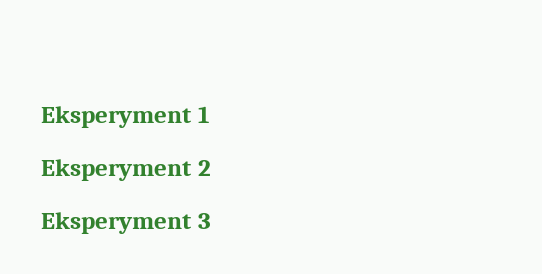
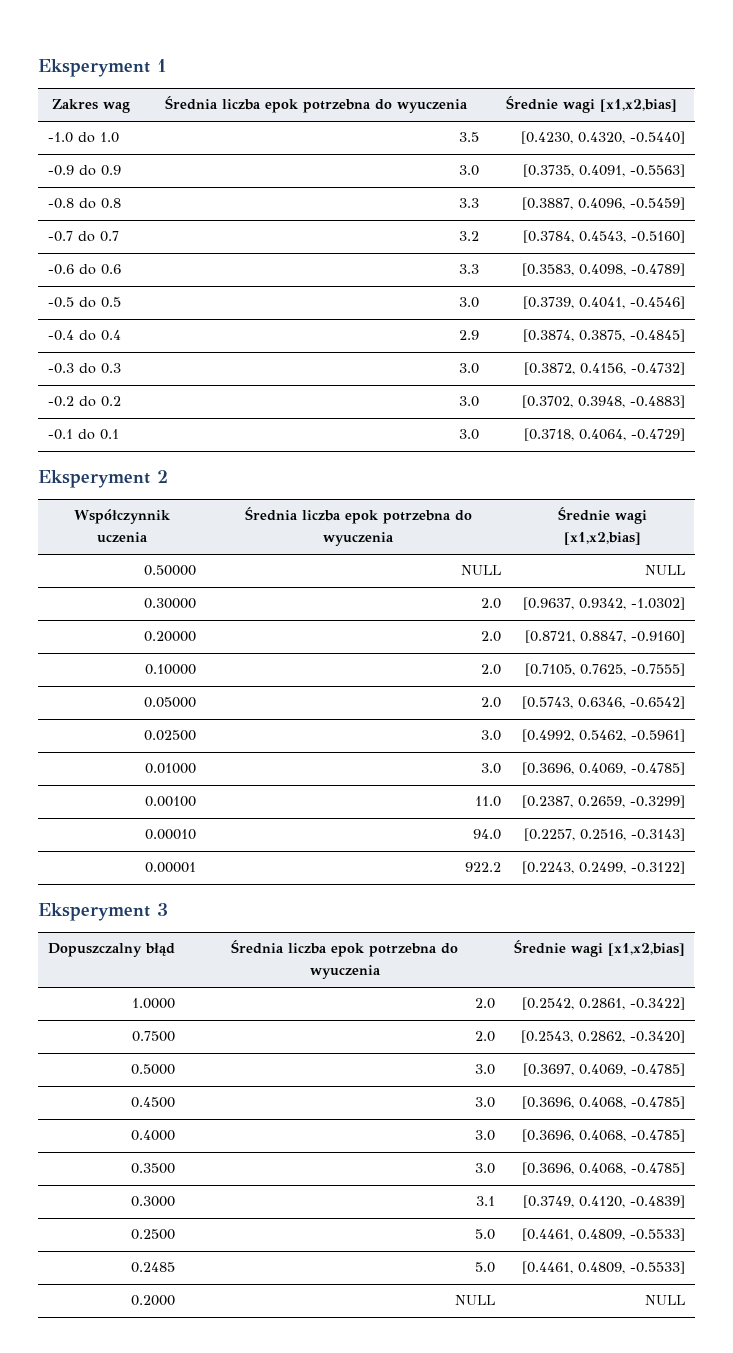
+ Zakres wag | Średnia liczba epok potrzebna do wyuczenia | Średnie wagi [x1,x2,bias]
+ -1.0 do 1.0 | 3.5 | [0.4230, 0.4320, -0.5440]
+ -0.9 do 0.9 | 3.0 | [0.3735, 0.4091, -0.5563]
+ -0.8 do 0.8 | 3.3 | [0.3887, 0.4096, -0.5459]
+ -0.7 do 0.7 | 3.2 | [0.3784, 0.4543, -0.5160]
+ -0.6 do 0.6 | 3.3 | [0.3583, 0.4098, -0.4789]
+ -0.5 do 0.5 | 3.0 | [0.3739, 0.4041, -0.4546]
+ -0.4 do 0.4 | 2.9 | [0.3874, 0.3875, -0.4845]
+ -0.3 do 0.3 | 3.0 | [0.3872, 0.4156, -0.4732]
+ -0.2 do 0.2 | 3.0 | [0.3702, 0.3948, -0.4883]
+ -0.1 do 0.1 | 3.0 | [0.3718, 0.4064, -0.4729]
  Eksperyment 2
+ Współczynnik uczenia | Średnia liczba epok potrzebna do wyuczenia | Średnie wagi [x1,x2,bias]
+ 0.50000 | NULL | NULL
+ 0.30000 | 2.0 | [0.9637, 0.9342, -1.0302]
+ 0.20000 | 2.0 | [0.8721, 0.8847, -0.9160]
+ 0.10000 | 2.0 | [0.7105, 0.7625, -0.7555]
+ 0.05000 | 2.0 | [0.5743, 0.6346, -0.6542]
+ 0.02500 | 3.0 | [0.4992, 0.5462, -0.5961]
+ 0.01000 | 3.0 | [0.3696, 0.4069, -0.4785]
+ 0.00100 | 11.0 | [0.2387, 0.2659, -0.3299]
+ 0.00010 | 94.0 | [0.2257, 0.2516, -0.3143]
+ 0.00001 | 922.2 | [0.2243, 0.2499, -0.3122]
  Eksperyment 3
+ Dopuszczalny błąd | Średnia liczba epok potrzebna do wyuczenia | Średnie wagi [x1,x2,bias]
+ 1.0000 | 2.0 | [0.2542, 0.2861, -0.3422]
+ 0.7500 | 2.0 | [0.2543, 0.2862, -0.3420]
+ 0.5000 | 3.0 | [0.3697, 0.4069, -0.4785]
+ 0.4500 | 3.0 | [0.3696, 0.4068, -0.4785]
+ 0.4000 | 3.0 | [0.3696, 0.4068, -0.4785]
+ 0.3500 | 3.0 | [0.3696, 0.4068, -0.4785]
+ 0.3000 | 3.1 | [0.3749, 0.4120, -0.4839]
+ 0.2500 | 5.0 | [0.4461, 0.4809, -0.5533]
+ 0.2485 | 5.0 | [0.4461, 0.4809, -0.5533]
+ 0.2000 | NULL | NULL

